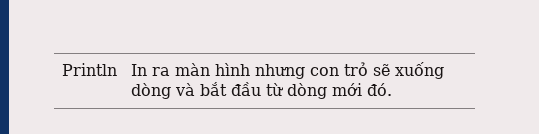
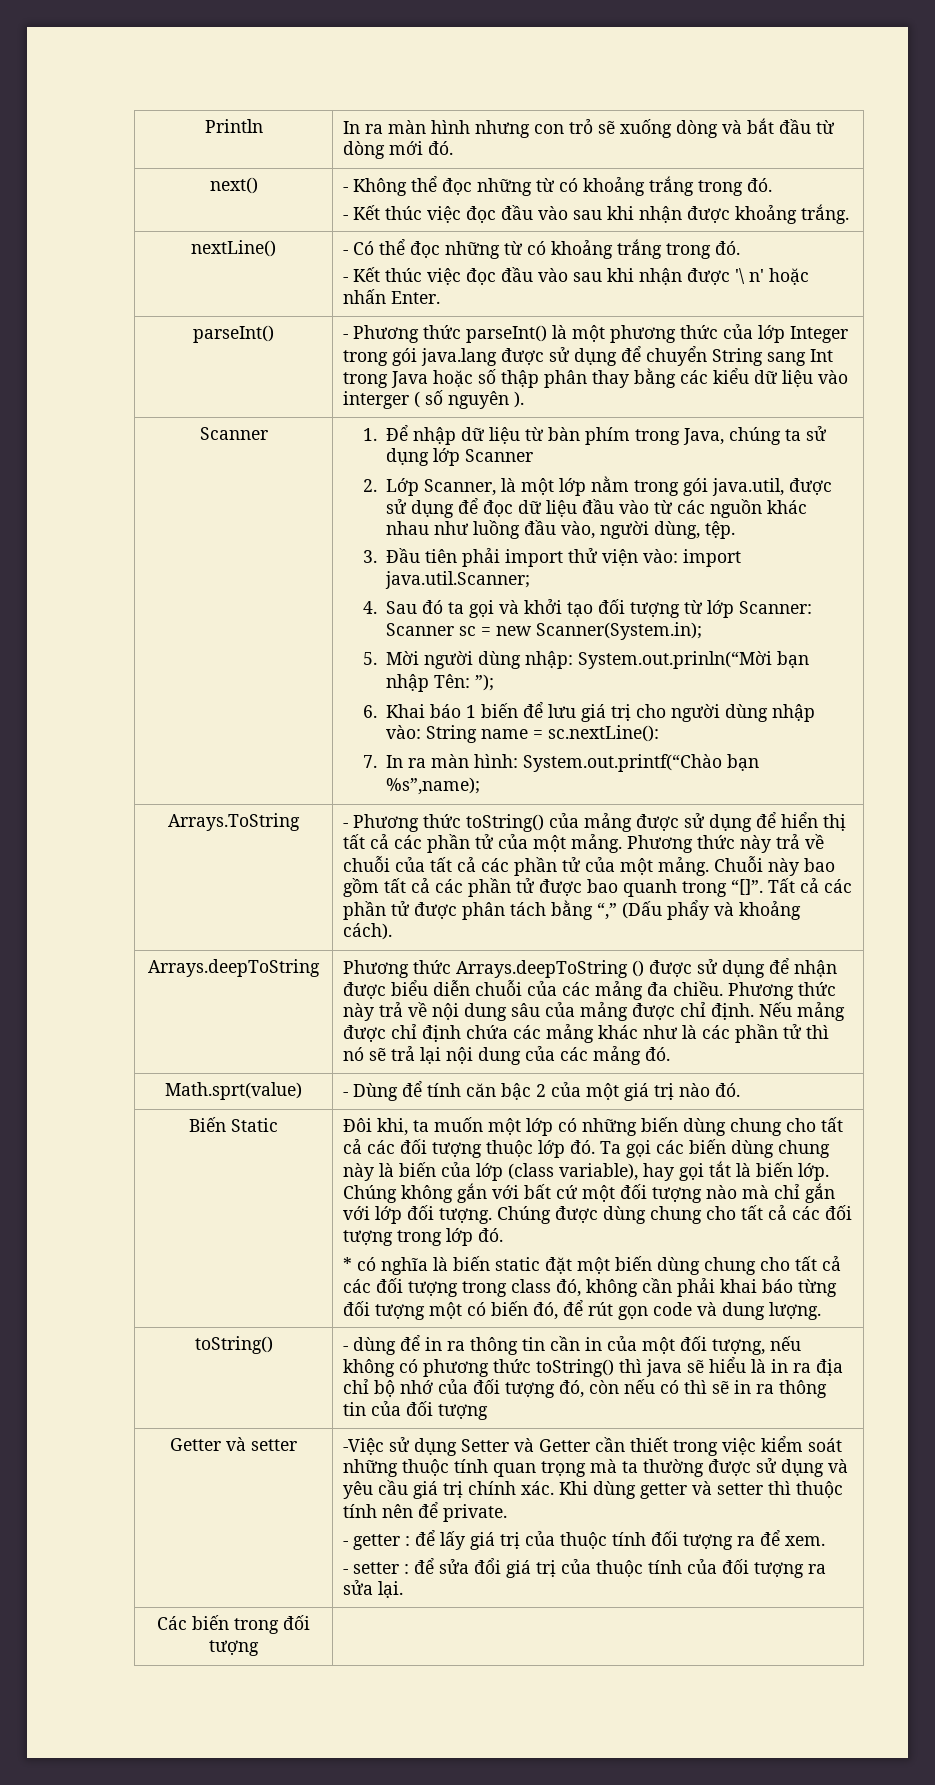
+ next() | - Không thể đọc những từ có khoảng trắng trong đó.
+ - Kết thúc việc đọc đầu vào sau khi nhận được khoảng trắng.
+ nextLine() | - Có thể đọc những từ có khoảng trắng trong đó.
+ - Kết thúc việc đọc đầu vào sau khi nhận được '\ n' hoặc nhấn Enter.
+ parseInt() | - Phương thức parseInt() là một phương thức của lớp Integer trong gói java.lang được sử dụng để chuyển String sang Int trong Java hoặc số thập phân thay bằng các kiểu dữ liệu vào interger ( số nguyên ).
+ Scanner | 1. Để nhập dữ liệu từ bàn phím trong Java, chúng ta sử dụng lớp Scanner
+ 2. Lớp Scanner, là một lớp nằm trong gói java.util, được sử dụng để đọc dữ liệu đầu vào từ các nguồn khác nhau như luồng đầu vào, người dùng, tệp.
+ 3. Đầu tiên phải import thử viện vào: import java.util.Scanner;
+ 4. Sau đó ta gọi và khởi tạo đối tượng từ lớp Scanner: Scanner sc = new Scanner(System.in);
+ 5. Mời người dùng nhập: System.out.prinln(“Mời bạn nhập Tên: ”);
+ 6. Khai báo 1 biến để lưu giá trị cho người dùng nhập vào: String name = sc.nextLine():
+ 7. In ra màn hình: System.out.printf(“Chào bạn %s”,name);
+ Arrays.ToString | - Phương thức toString() của mảng được sử dụng để hiển thị tất cả các phần tử của một mảng. Phương thức này trả về chuỗi của tất cả các phần tử của một mảng. Chuỗi này bao gồm tất cả các phần tử được bao quanh trong “[]”. Tất cả các phần tử được phân tách bằng “,” (Dấu phẩy và khoảng cách).
+ Arrays.deepToString | Phương thức Arrays.deepToString () được sử dụng để nhận được biểu diễn chuỗi của các mảng đa chiều. Phương thức này trả về nội dung sâu của mảng được chỉ định. Nếu mảng được chỉ định chứa các mảng khác như là các phần tử thì nó sẽ trả lại nội dung của các mảng đó.
+ Math.sprt(value) | - Dùng để tính căn bậc 2 của một giá trị nào đó.
+ Biến Static | Đôi khi, ta muốn một lớp có những biến dùng chung cho tất cả các đối tượng thuộc lớp đó. Ta gọi các biến dùng chung này là biến của lớp (class variable), hay gọi tắt là biến lớp. Chúng không gắn với bất cứ một đối tượng nào mà chỉ gắn với lớp đối tượng. Chúng được dùng chung cho tất cả các đối tượng trong lớp đó.
+ * có nghĩa là biến static đặt một biến dùng chung cho tất cả các đối tượng trong class đó, không cần phải khai báo từng đối tượng một có biến đó, để rút gọn code và dung lượng.
+ toString() | - dùng để in ra thông tin cần in của một đối tượng, nếu không có phương thức toString() thì java sẽ hiểu là in ra địa chỉ bộ nhớ của đối tượng đó, còn nếu có thì sẽ in ra thông tin của đối tượng
+ Getter và setter | -Việc sử dụng Setter và Getter cần thiết trong việc kiểm soát những thuộc tính quan trọng mà ta thường được sử dụng và yêu cầu giá trị chính xác. Khi dùng getter và setter thì thuộc tính nên để private.
+ - getter : để lấy giá trị của thuộc tính đối tượng ra để xem.
+ - setter : để sửa đổi giá trị của thuộc tính của đối tượng ra sửa lại.
+ Các biến trong đối tượng |

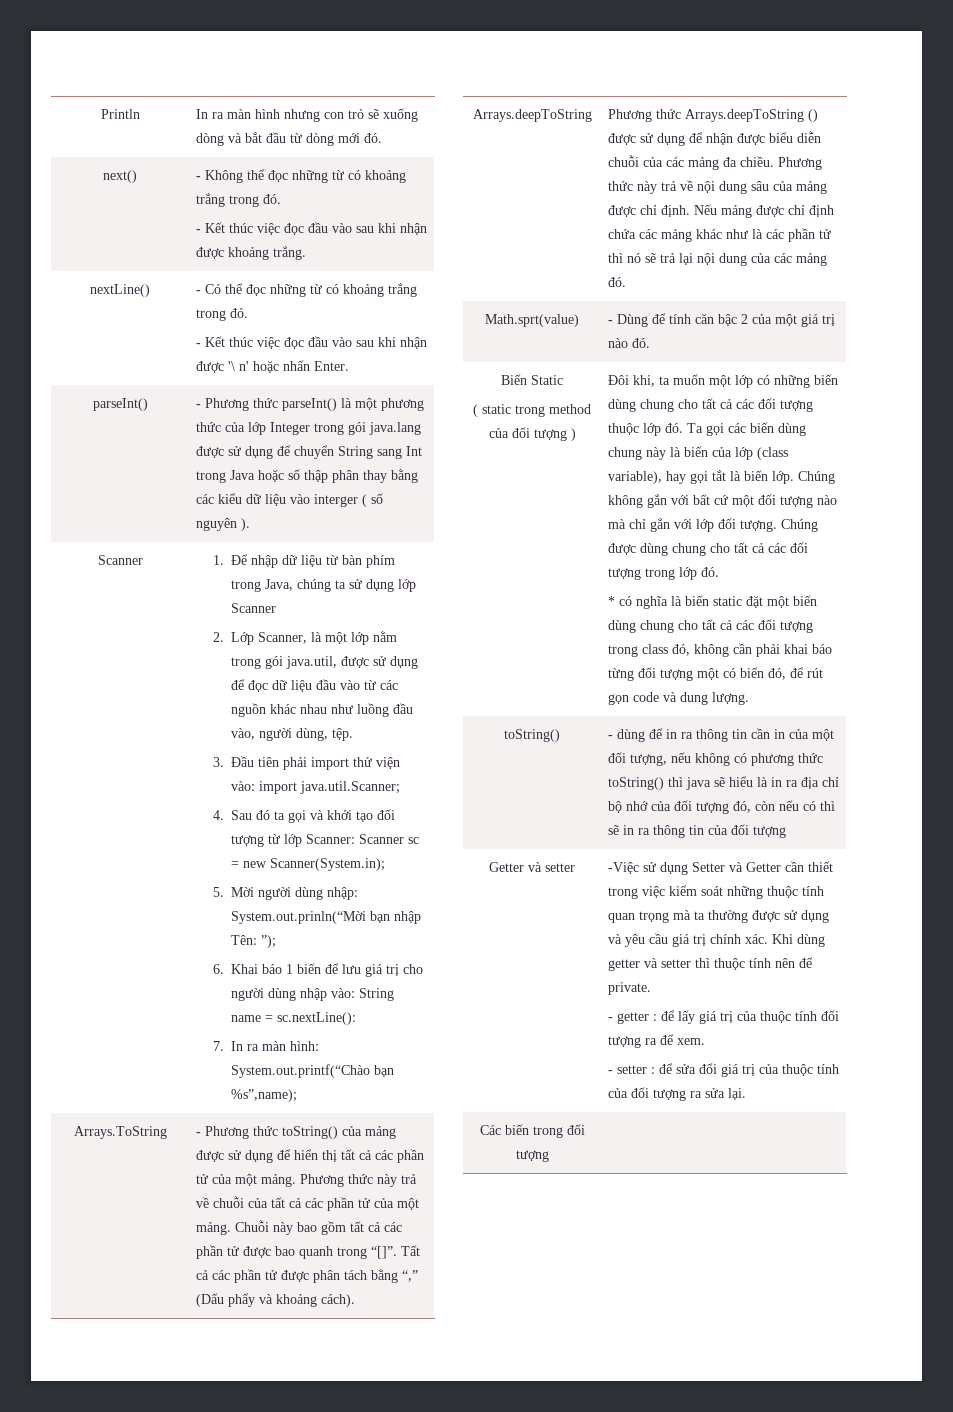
+ ( static trong method của đối tượng )

